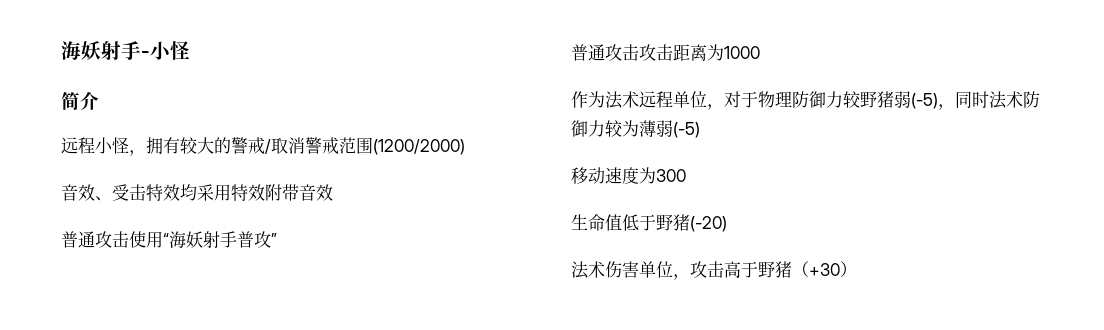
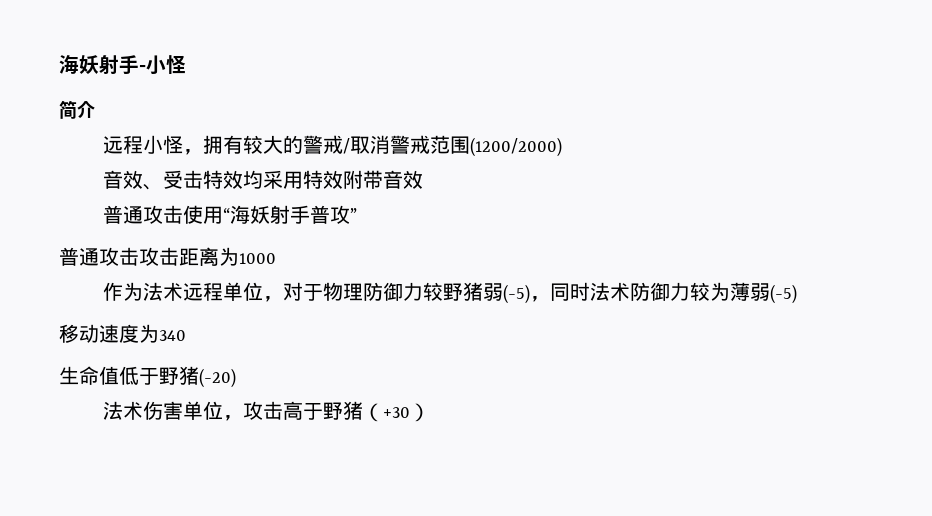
- 移动速度为300
+ 移动速度为340

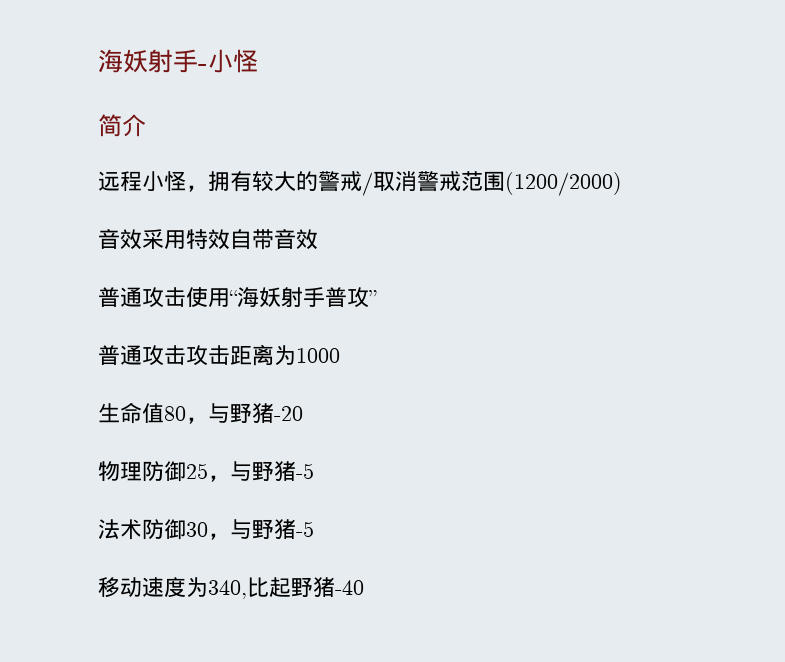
- 音效、受击特效均采用特效附带音效
+ 音效采用特效自带音效
- 作为法术远程单位，对于物理防御力较野猪弱(-5)，同时法术防御力较为薄弱(-5)
- 移动速度为340
- 生命值低于野猪(-20)
- 法术伤害单位，攻击高于野猪（+30）
+ 生命值80，与野猪-20
+ 物理防御25，与野猪-5
+ 法术防御30，与野猪-5
+ 移动速度为340,比起野猪-40

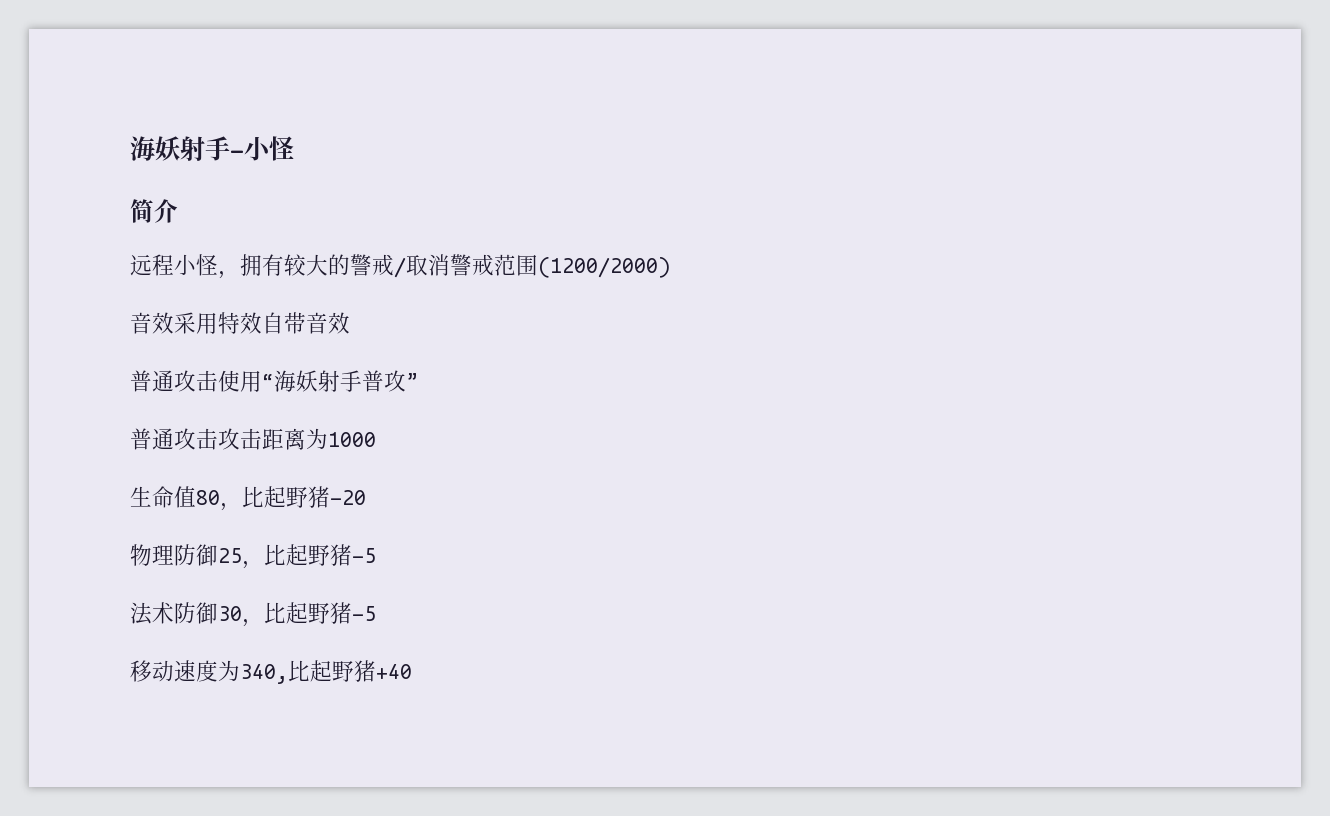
- 生命值80，与野猪-20
+ 生命值80，比起野猪-20
- 物理防御25，与野猪-5
+ 物理防御25，比起野猪-5
- 法术防御30，与野猪-5
+ 法术防御30，比起野猪-5
- 移动速度为340,比起野猪-40
+ 移动速度为340,比起野猪+40

